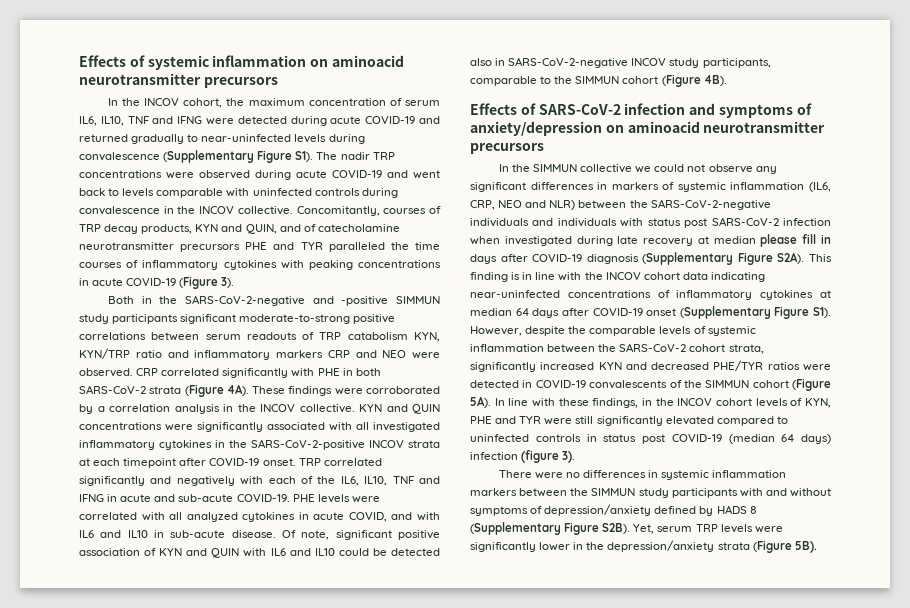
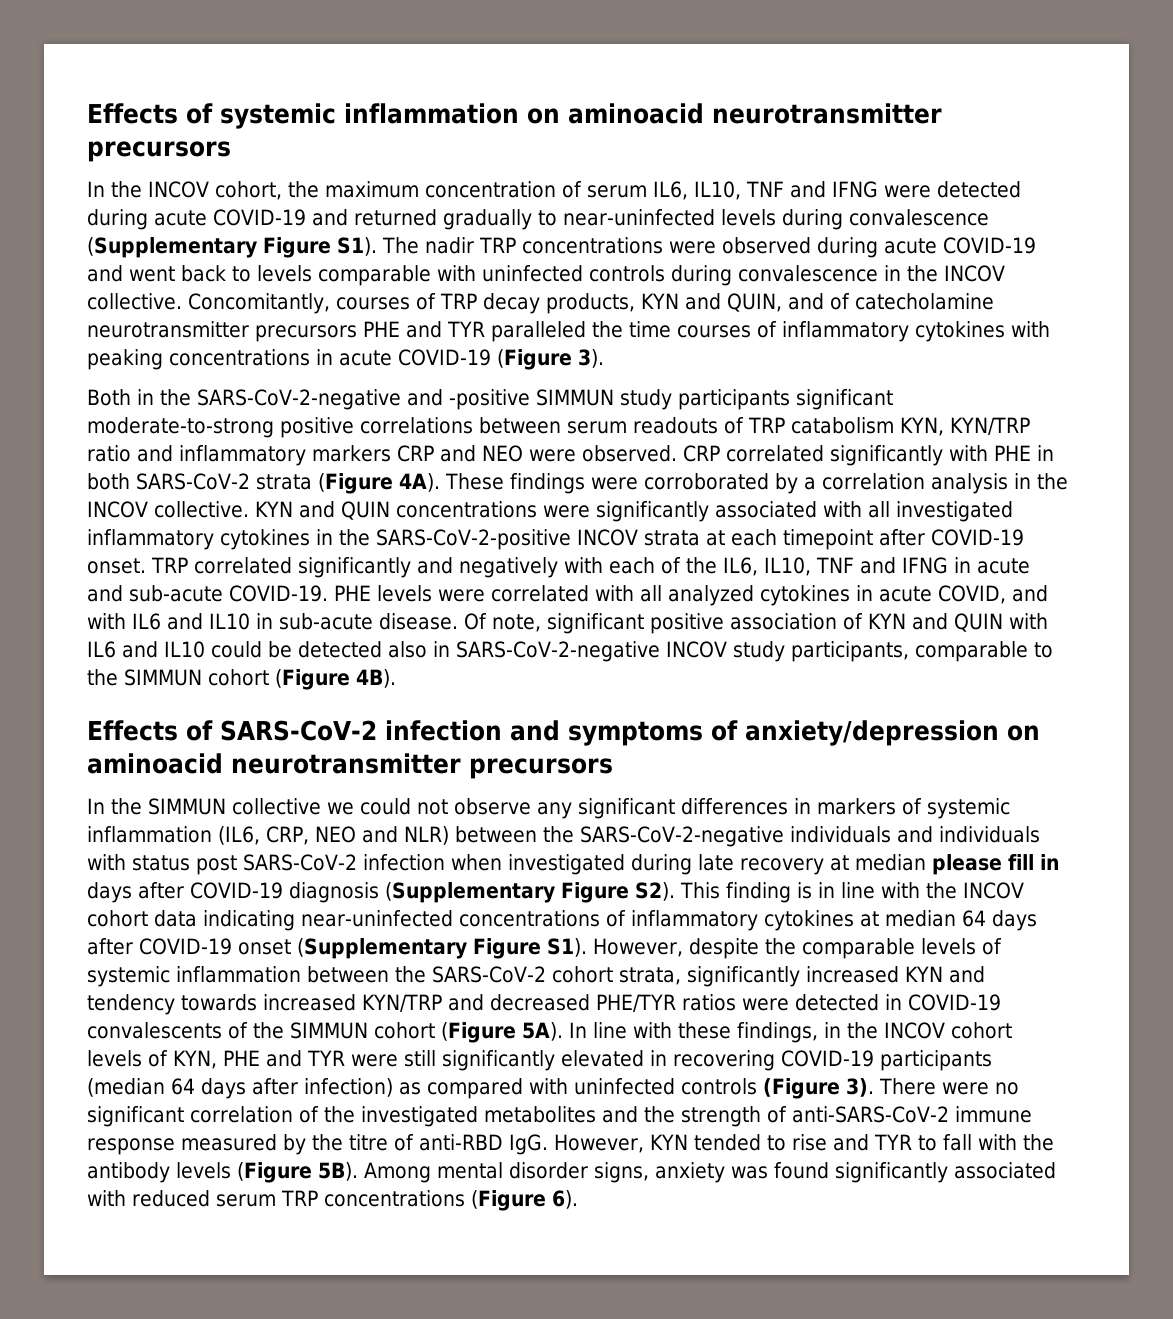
- In the SIMMUN collective we could not observe any significant differences in markers of systemic inflammation (IL6, CRP, NEO and NLR) between the SARS-CoV-2-negative individuals and individuals with status post SARS-CoV-2 infection when investigated during late recovery at median please fill in days after COVID-19 diagnosis (Supplementary Figure S2A). This finding is in line with the INCOV cohort data indicating near-uninfected concentrations of inflammatory cytokines at median 64 days after COVID-19 onset (Supplementary Figure S1). However, despite the comparable levels of systemic inflammation between the SARS-CoV-2 cohort strata, significantly increased KYN and decreased PHE/TYR ratios were detected in COVID-19 convalescents of the SIMMUN cohort (Figure 5A).
+ In the SIMMUN collective we could not observe any significant differences in markers of systemic inflammation (IL6, CRP, NEO and NLR) between the SARS-CoV-2-negative individuals and individuals with status post SARS-CoV-2 infection when investigated during late recovery at median please fill in days after COVID-19 diagnosis (Supplementary Figure S2). This finding is in line with the INCOV cohort data indicating near-uninfected concentrations of inflammatory cytokines at median 64 days after COVID-19 onset (Supplementary Figure S1). However, despite the comparable levels of systemic inflammation between the SARS-CoV-2 cohort strata, significantly increased KYN and tendency towards increased KYN/TRP and decreased PHE/TYR ratios were detected in COVID-19 convalescents of the SIMMUN cohort (Figure 5A).
- In line with these findings, in the INCOV cohort levels of KYN, PHE and TYR were still significantly elevated compared to uninfected controls in status post COVID-19 (median 64 days) infection (figure 3).
- There were no differences in systemic inflammation markers between the SIMMUN study participants with and without symptoms of depression/anxiety defined by HADS 8 (Supplementary Figure S2B). Yet, serum TRP levels were significantly lower in the depression/anxiety strata (Figure 5B).
+ In line with these findings, in the INCOV cohort levels of KYN, PHE and TYR were still significantly elevated in recovering COVID-19 participants (median 64 days after infection) as compared with uninfected controls (Figure 3). There were no significant correlation of the investigated metabolites and the strength of anti-SARS-CoV-2 immune response measured by the titre of anti-RBD IgG. However, KYN tended to rise and TYR to fall with the antibody levels (Figure 5B). Among mental disorder signs, anxiety was found significantly associated with reduced serum TRP concentrations (Figure 6).

